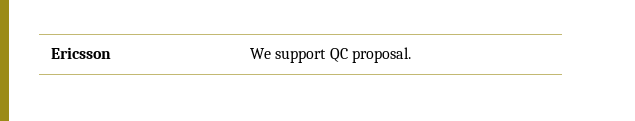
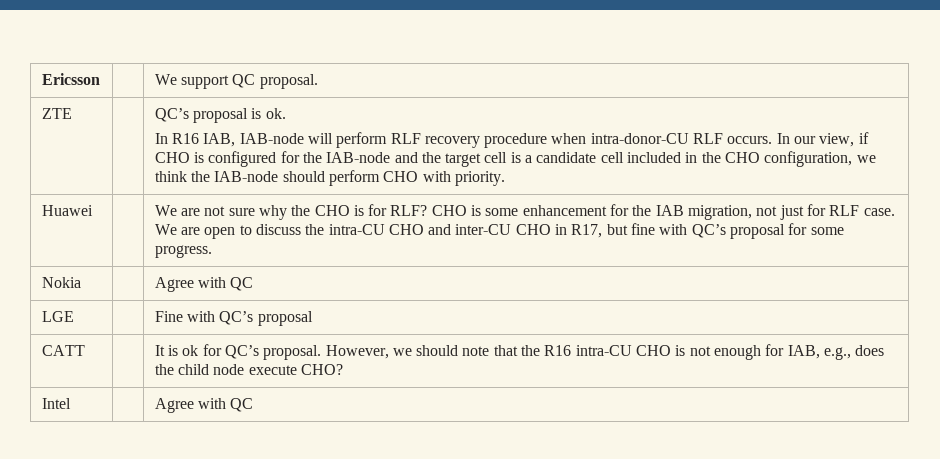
+ ZTE | | QC’s proposal is ok.
+ In R16 IAB, IAB-node will perform RLF recovery procedure when intra-donor-CU RLF occurs. In our view, if CHO is configured for the IAB-node and the target cell is a candidate cell included in the CHO configuration, we think the IAB-node should perform CHO with priority.
+ Huawei | | We are not sure why the CHO is for RLF? CHO is some enhancement for the IAB migration, not just for RLF case. We are open to discuss the intra-CU CHO and inter-CU CHO in R17, but fine with QC’s proposal for some progress.
+ Nokia | | Agree with QC
+ LGE | | Fine with QC’s proposal
+ CATT | | It is ok for QC’s proposal. However, we should note that the R16 intra-CU CHO is not enough for IAB, e.g., does the child node execute CHO?
+ Intel | | Agree with QC

